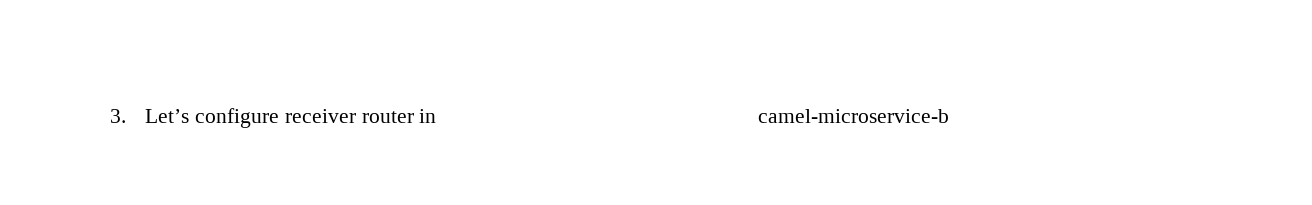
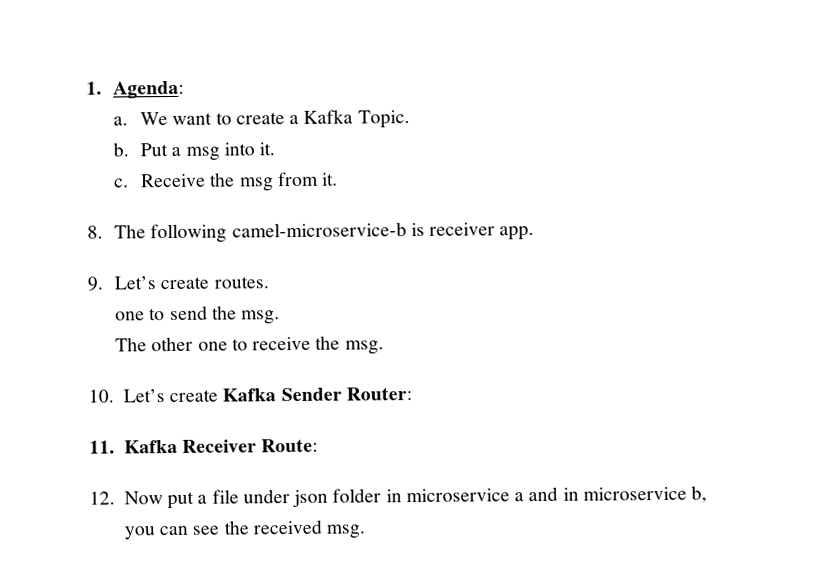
- 3. Let’s configure receiver router in camel-microservice-b
+ 1. Agenda:
+ a. We want to create a Kafka Topic.
+ b. Put a msg into it.
+ c. Receive the msg from it.
+ 8. The following camel-microservice-b is receiver app.
+ 9. Let’s create routes.
+ one to send the msg.
+ The other one to receive the msg.
+ 10. Let’s create Kafka Sender Router:
+ 11. Kafka Receiver Route:
+ 12. Now put a file under json folder in microservice a and in microservice b, you can see the received msg.

